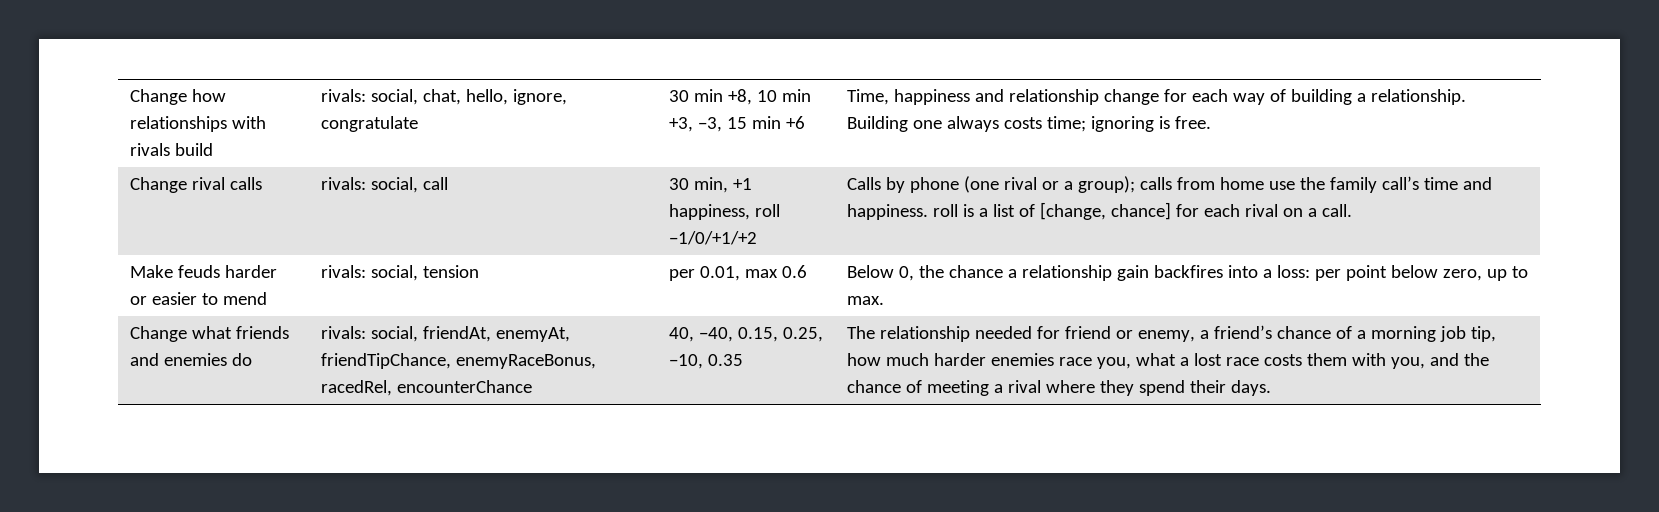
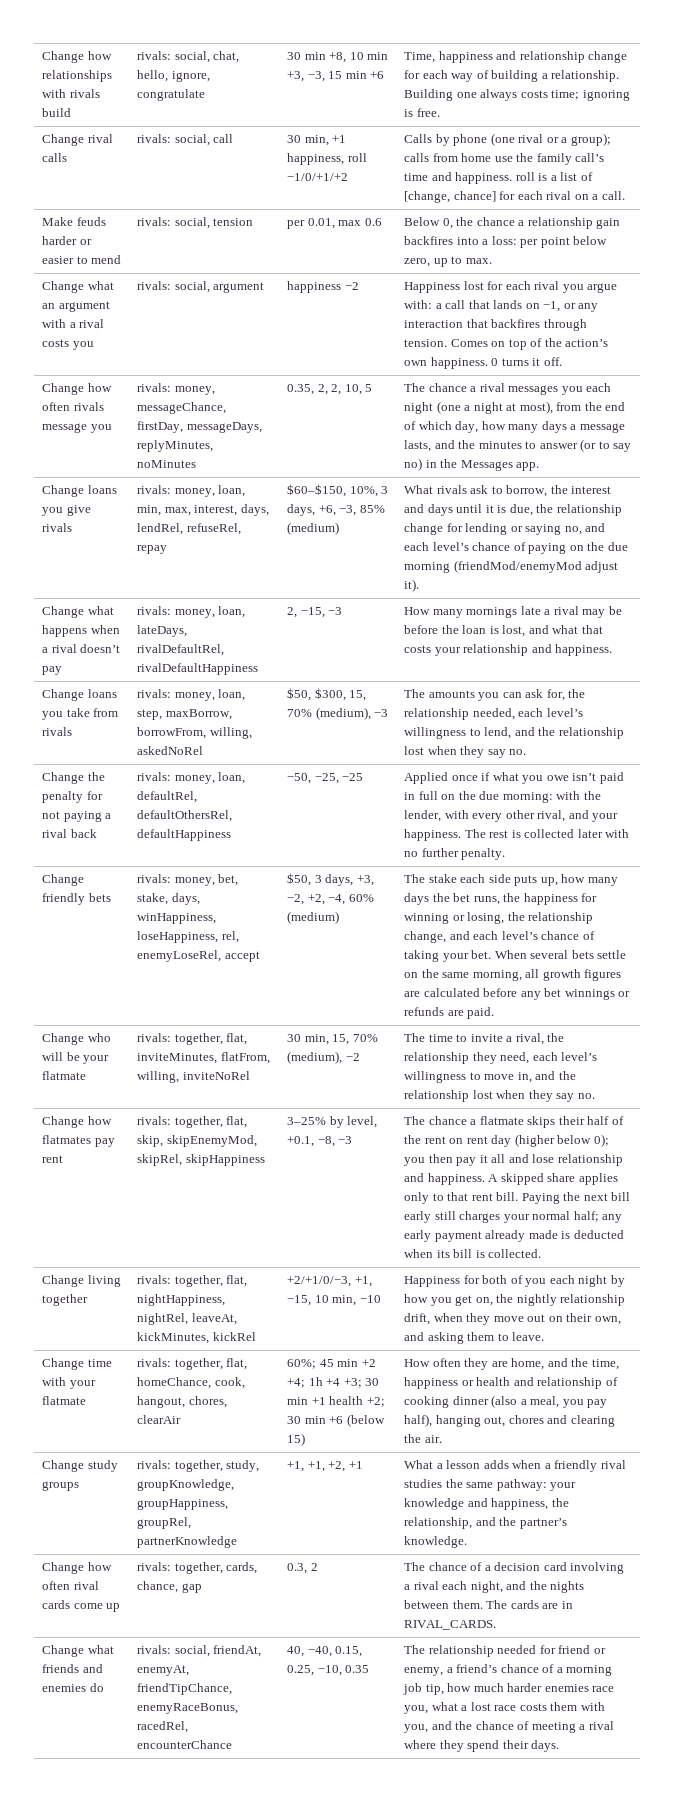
+ Change what an argument with a rival costs you | rivals: social, argument | happiness −2 | Happiness lost for each rival you argue with: a call that lands on −1, or any interaction that backfires through tension. Comes on top of the action’s own happiness. 0 turns it off.
+ Change how often rivals message you | rivals: money, messageChance, firstDay, messageDays, replyMinutes, noMinutes | 0.35, 2, 2, 10, 5 | The chance a rival messages you each night (one a night at most), from the end of which day, how many days a message lasts, and the minutes to answer (or to say no) in the Messages app.
+ Change loans you give rivals | rivals: money, loan, min, max, interest, days, lendRel, refuseRel, repay | $60–$150, 10%, 3 days, +6, −3, 85% (medium) | What rivals ask to borrow, the interest and days until it is due, the relationship change for lending or saying no, and each level’s chance of paying on the due morning (friendMod/enemyMod adjust it).
+ Change what happens when a rival doesn’t pay | rivals: money, loan, lateDays, rivalDefaultRel, rivalDefaultHappiness | 2, −15, −3 | How many mornings late a rival may be before the loan is lost, and what that costs your relationship and happiness.
+ Change loans you take from rivals | rivals: money, loan, step, maxBorrow, borrowFrom, willing, askedNoRel | $50, $300, 15, 70% (medium), −3 | The amounts you can ask for, the relationship needed, each level’s willingness to lend, and the relationship lost when they say no.
+ Change the penalty for not paying a rival back | rivals: money, loan, defaultRel, defaultOthersRel, defaultHappiness | −50, −25, −25 | Applied once if what you owe isn’t paid in full on the due morning: with the lender, with every other rival, and your happiness. The rest is collected later with no further penalty.
+ Change friendly bets | rivals: money, bet, stake, days, winHappiness, loseHappiness, rel, enemyLoseRel, accept | $50, 3 days, +3, −2, +2, −4, 60% (medium) | The stake each side puts up, how many days the bet runs, the happiness for winning or losing, the relationship change, and each level’s chance of taking your bet. When several bets settle on the same morning, all growth figures are calculated before any bet winnings or refunds are paid.
+ Change who will be your flatmate | rivals: together, flat, inviteMinutes, flatFrom, willing, inviteNoRel | 30 min, 15, 70% (medium), −2 | The time to invite a rival, the relationship they need, each level’s willingness to move in, and the relationship lost when they say no.
+ Change how flatmates pay rent | rivals: together, flat, skip, skipEnemyMod, skipRel, skipHappiness | 3–25% by level, +0.1, −8, −3 | The chance a flatmate skips their half of the rent on rent day (higher below 0); you then pay it all and lose relationship and happiness. A skipped share applies only to that rent bill. Paying the next bill early still charges your normal half; any early payment already made is deducted when its bill is collected.
+ Change living together | rivals: together, flat, nightHappiness, nightRel, leaveAt, kickMinutes, kickRel | +2/+1/0/−3, +1, −15, 10 min, −10 | Happiness for both of you each night by how you get on, the nightly relationship drift, when they move out on their own, and asking them to leave.
+ Change time with your flatmate | rivals: together, flat, homeChance, cook, hangout, chores, clearAir | 60%; 45 min +2 +4; 1h +4 +3; 30 min +1 health +2; 30 min +6 (below 15) | How often they are home, and the time, happiness or health and relationship of cooking dinner (also a meal, you pay half), hanging out, chores and clearing the air.
+ Change study groups | rivals: together, study, groupKnowledge, groupHappiness, groupRel, partnerKnowledge | +1, +1, +2, +1 | What a lesson adds when a friendly rival studies the same pathway: your knowledge and happiness, the relationship, and the partner’s knowledge.
+ Change how often rival cards come up | rivals: together, cards, chance, gap | 0.3, 2 | The chance of a decision card involving a rival each night, and the nights between them. The cards are in RIVAL_CARDS.

